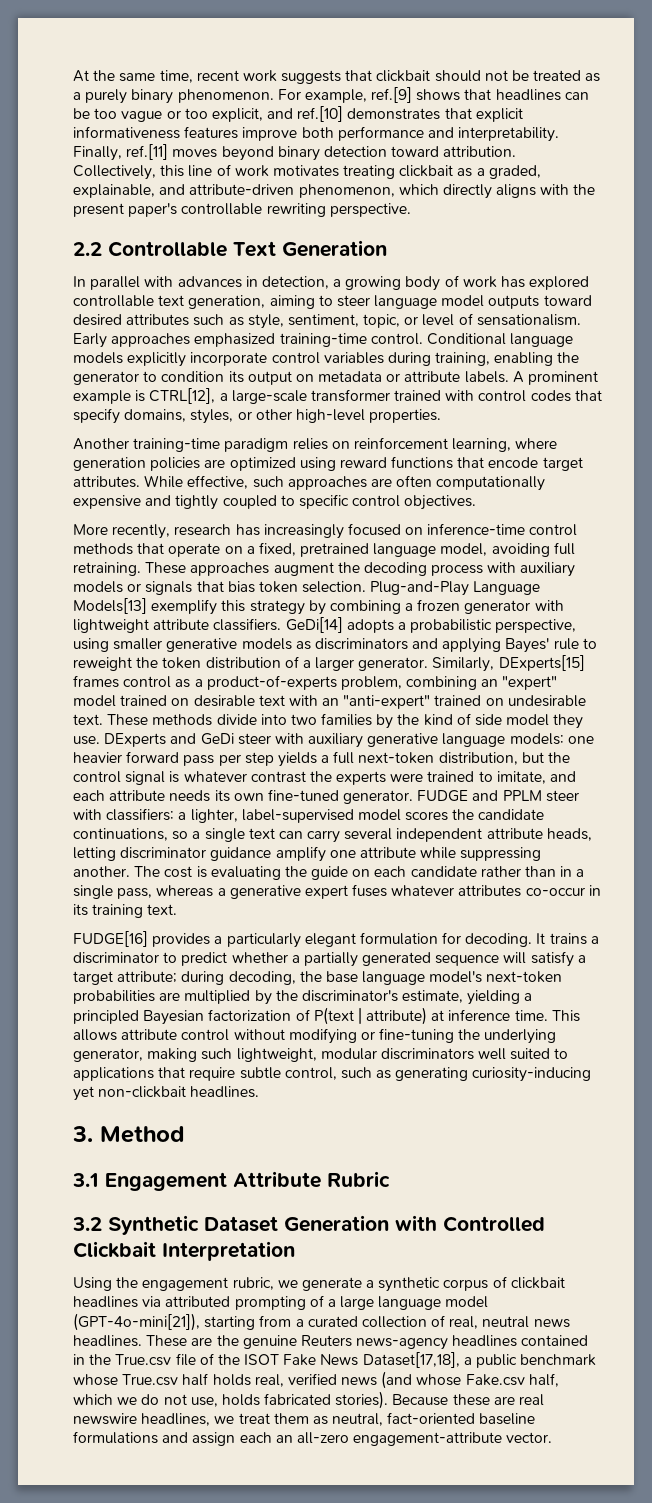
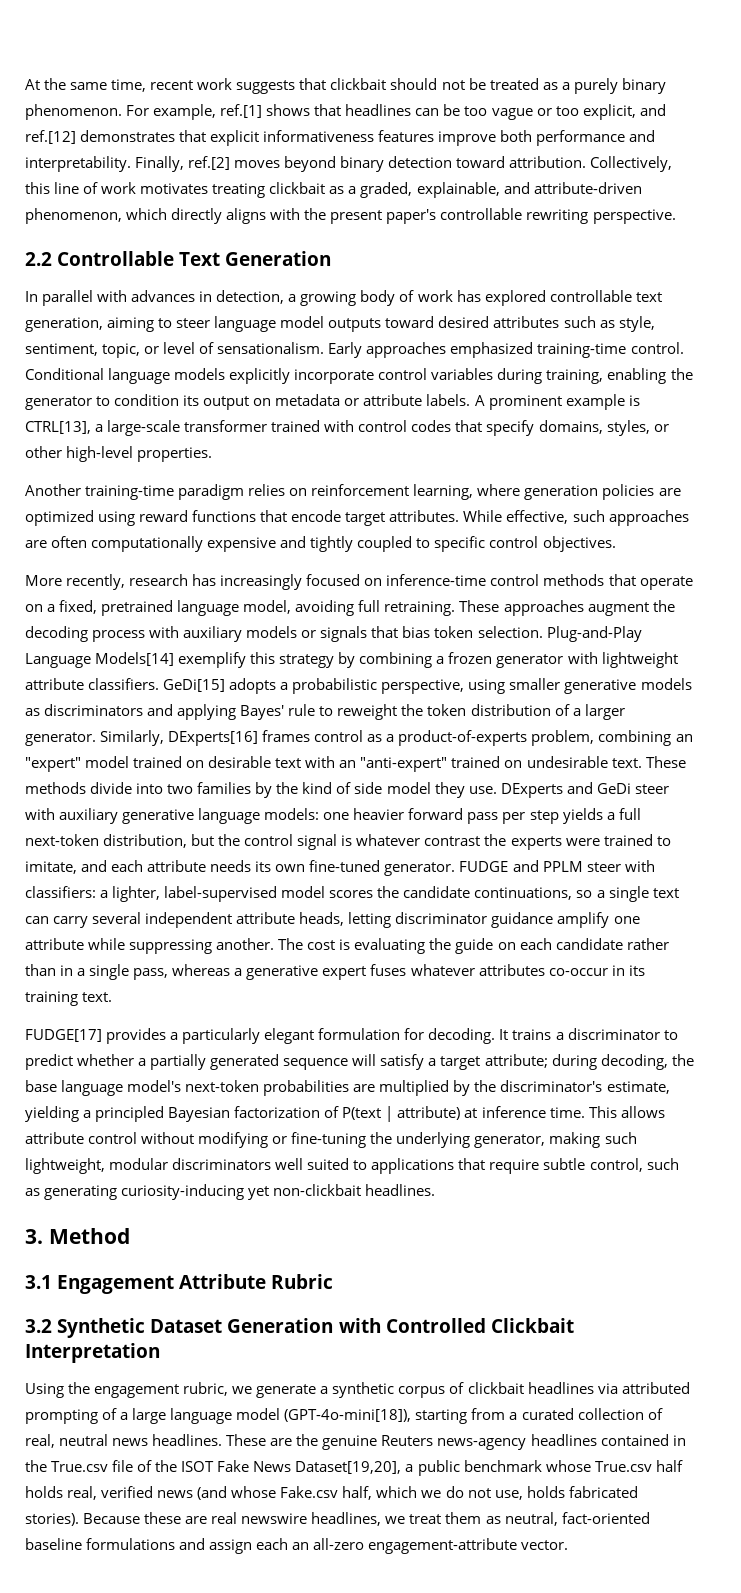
- For example, ref.[9] shows that headlines can be too vague or too explicit, and ref.[10] demonstrates that explicit informativeness features improve both performance and interpretability.
+ For example, ref.[1] shows that headlines can be too vague or too explicit, and ref.[12] demonstrates that explicit informativeness features improve both performance and interpretability.
- Finally, ref.[11] moves beyond binary detection toward attribution.
+ Finally, ref.[2] moves beyond binary detection toward attribution.
- A prominent example is CTRL[12], a large-scale transformer trained with control codes that specify domains, styles, or other high-level properties.
+ A prominent example is CTRL[13], a large-scale transformer trained with control codes that specify domains, styles, or other high-level properties.
- Plug-and-Play Language Models[13] exemplify this strategy by combining a frozen generator with lightweight attribute classifiers.
+ Plug-and-Play Language Models[14] exemplify this strategy by combining a frozen generator with lightweight attribute classifiers.
- GeDi[14] adopts a probabilistic perspective, using smaller generative models as discriminators and applying Bayes' rule to reweight the token distribution of a larger generator.
+ GeDi[15] adopts a probabilistic perspective, using smaller generative models as discriminators and applying Bayes' rule to reweight the token distribution of a larger generator.
- Similarly, DExperts[15] frames control as a product-of-experts problem, combining an "expert" model trained on desirable text with an "anti-expert" trained on undesirable text.
+ Similarly, DExperts[16] frames control as a product-of-experts problem, combining an "expert" model trained on desirable text with an "anti-expert" trained on undesirable text.
- FUDGE[16] provides a particularly elegant formulation for decoding.
+ FUDGE[17] provides a particularly elegant formulation for decoding.
- Using the engagement rubric, we generate a synthetic corpus of clickbait headlines via attributed prompting of a large language model (GPT-4o-mini[21]), starting from a curated collection of real, neutral news headlines.
+ Using the engagement rubric, we generate a synthetic corpus of clickbait headlines via attributed prompting of a large language model (GPT-4o-mini[18]), starting from a curated collection of real, neutral news headlines.
- These are the genuine Reuters news-agency headlines contained in the True.csv file of the ISOT Fake News Dataset[17,18], a public benchmark whose True.csv half holds real, verified news (and whose Fake.csv half, which we do not use, holds fabricated stories).
+ These are the genuine Reuters news-agency headlines contained in the True.csv file of the ISOT Fake News Dataset[19,20], a public benchmark whose True.csv half holds real, verified news (and whose Fake.csv half, which we do not use, holds fabricated stories).

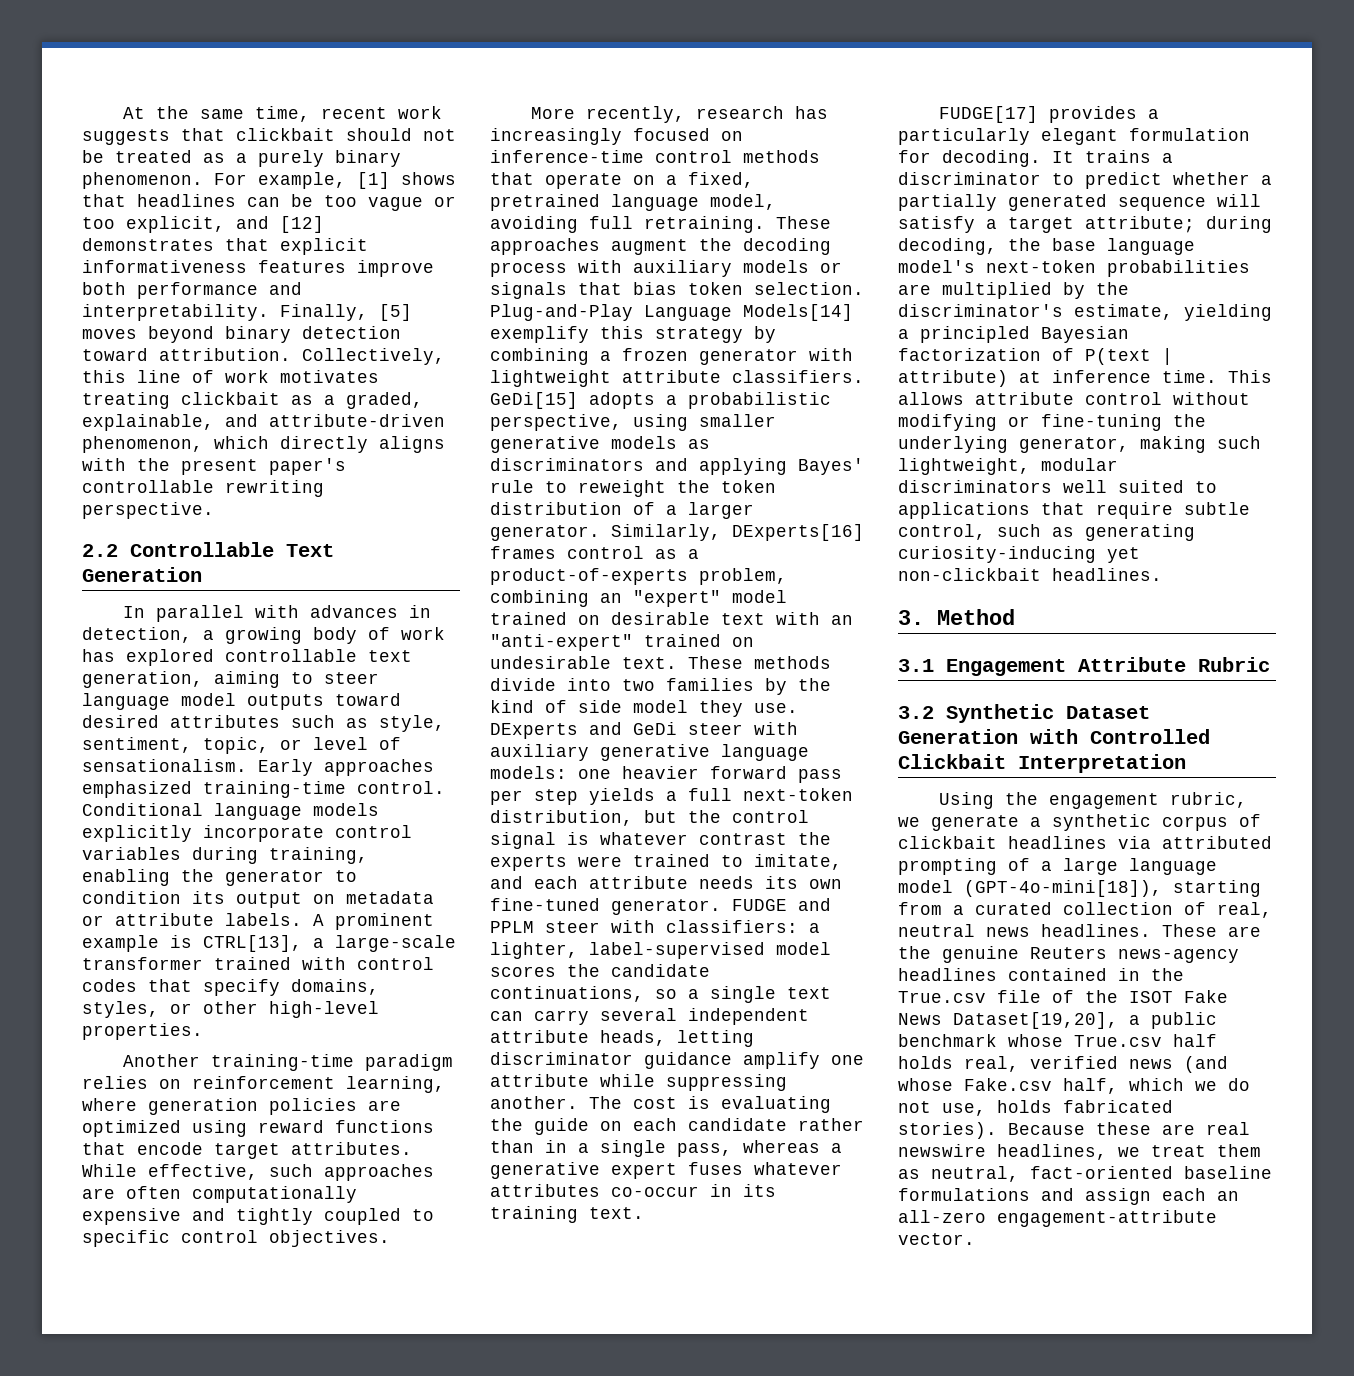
- For example, ref.[1] shows that headlines can be too vague or too explicit, and ref.[12] demonstrates that explicit informativeness features improve both performance and interpretability.
+ For example, [1] shows that headlines can be too vague or too explicit, and [12] demonstrates that explicit informativeness features improve both performance and interpretability.
- Finally, ref.[2] moves beyond binary detection toward attribution.
+ Finally, [5] moves beyond binary detection toward attribution.

